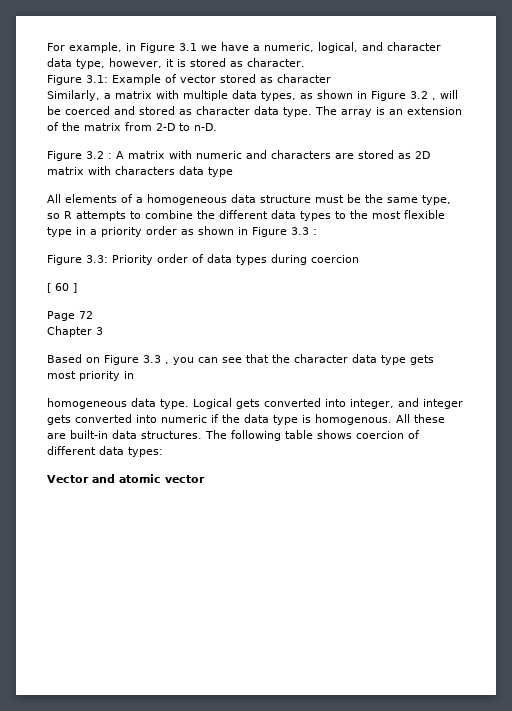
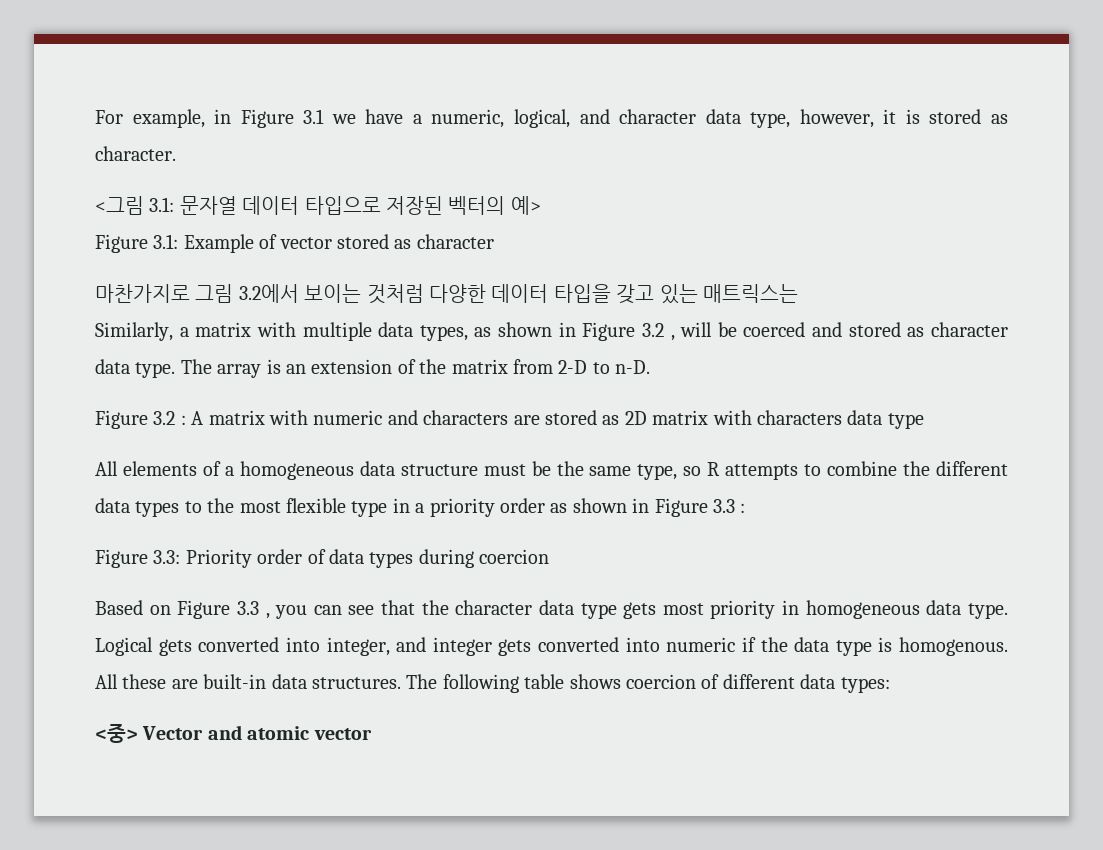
+ <그림 3.1: 문자열 데이터 타입으로 저장된 벡터의 예>
+ 마찬가지로 그림 3.2에서 보이는 것처럼 다양한 데이터 타입을 갖고 있는 매트릭스는
- [ 60 ]
- Page 72
- Chapter 3
- Based on Figure 3.3 , you can see that the character data type gets most priority in
- homogeneous data type.
+ Based on Figure 3.3 , you can see that the character data type gets most priority in homogeneous data type.
- Vector and atomic vector
+ <중> Vector and atomic vector

